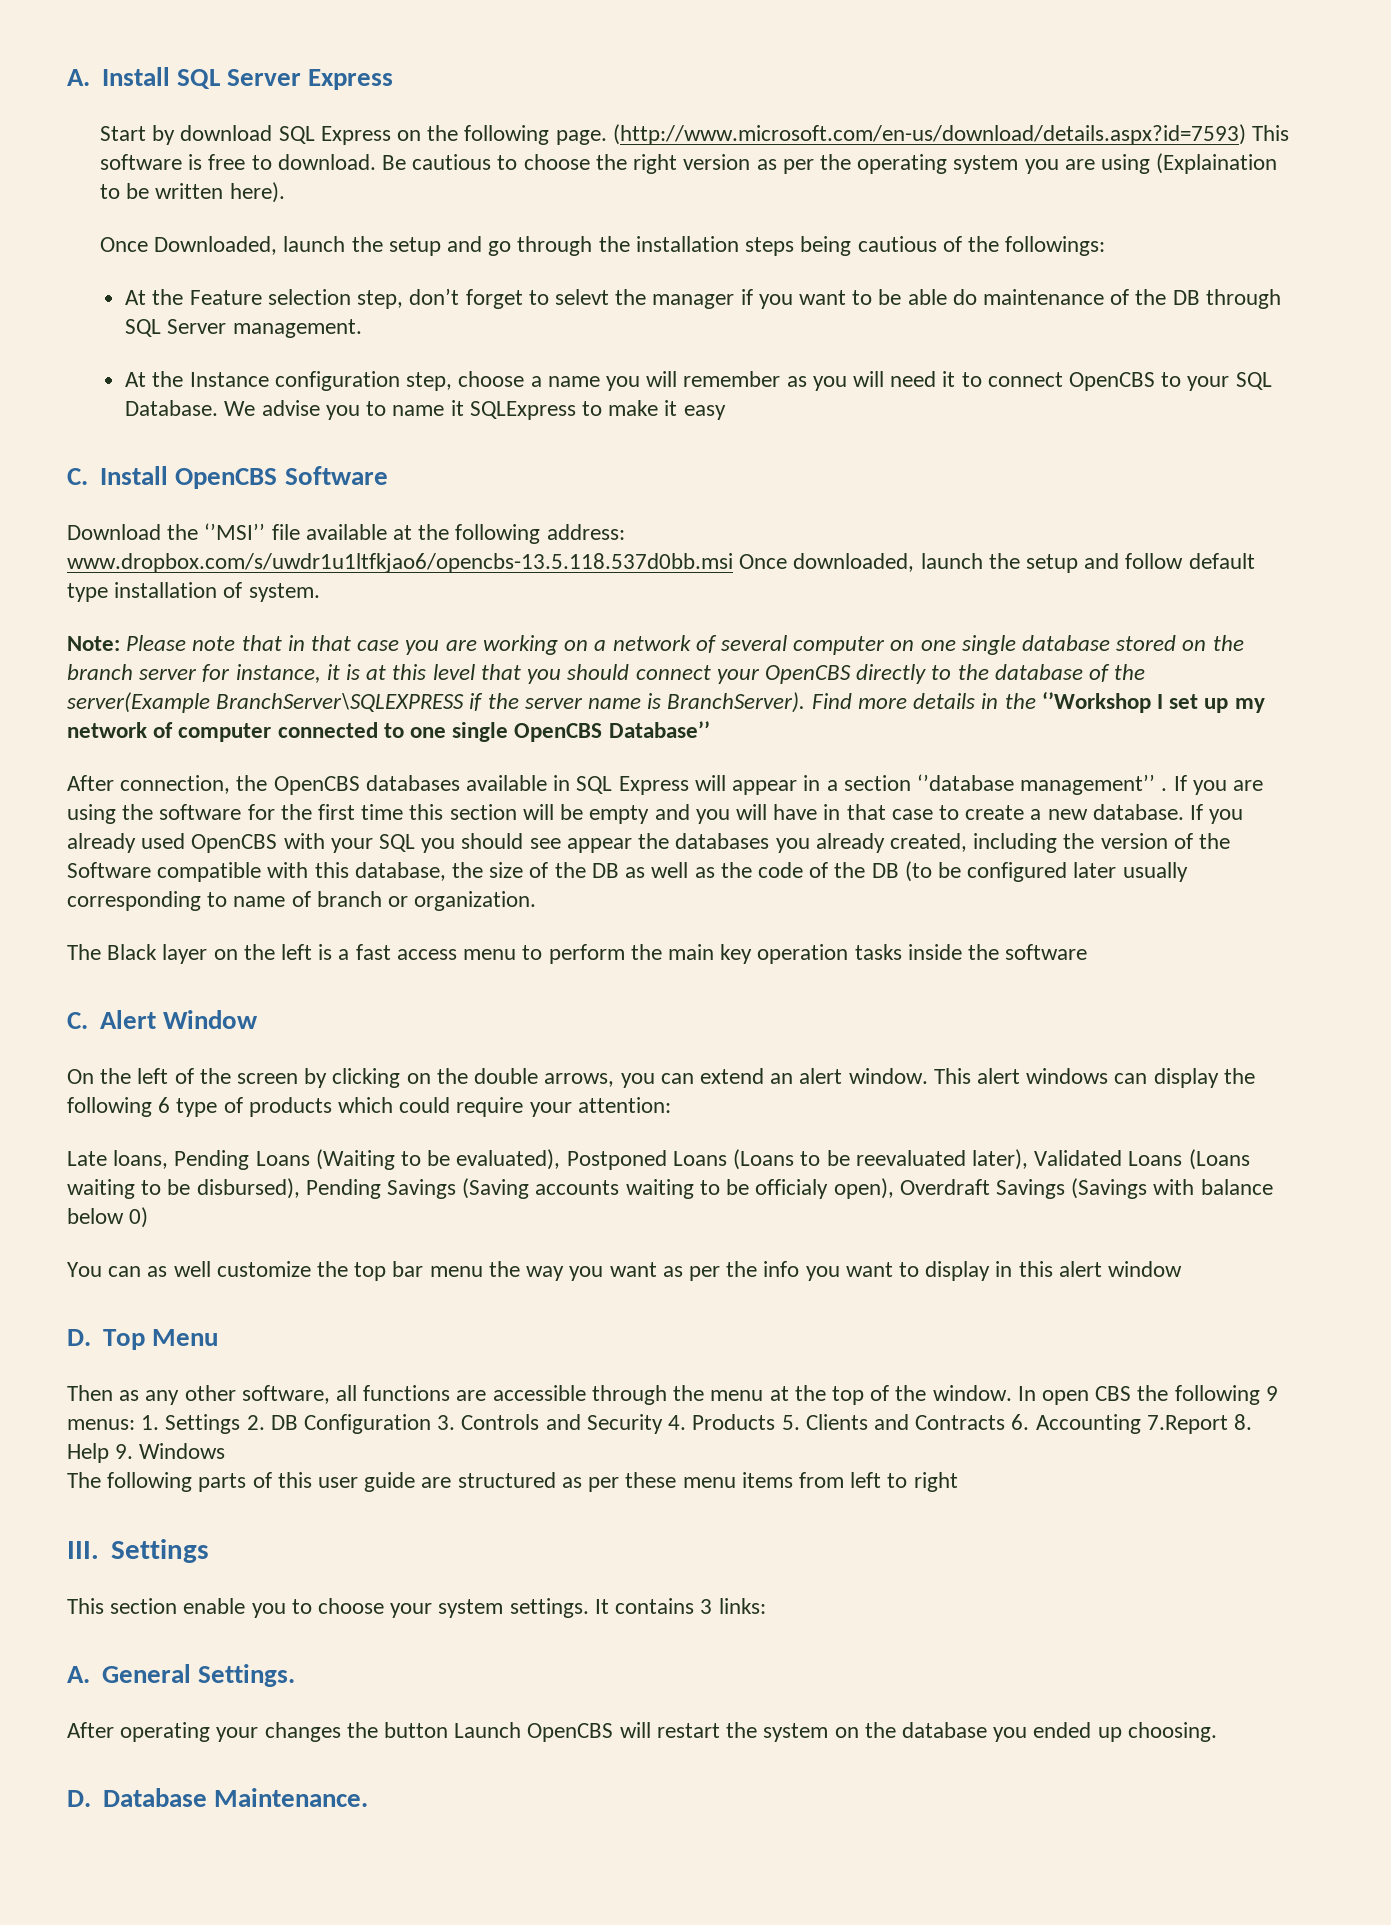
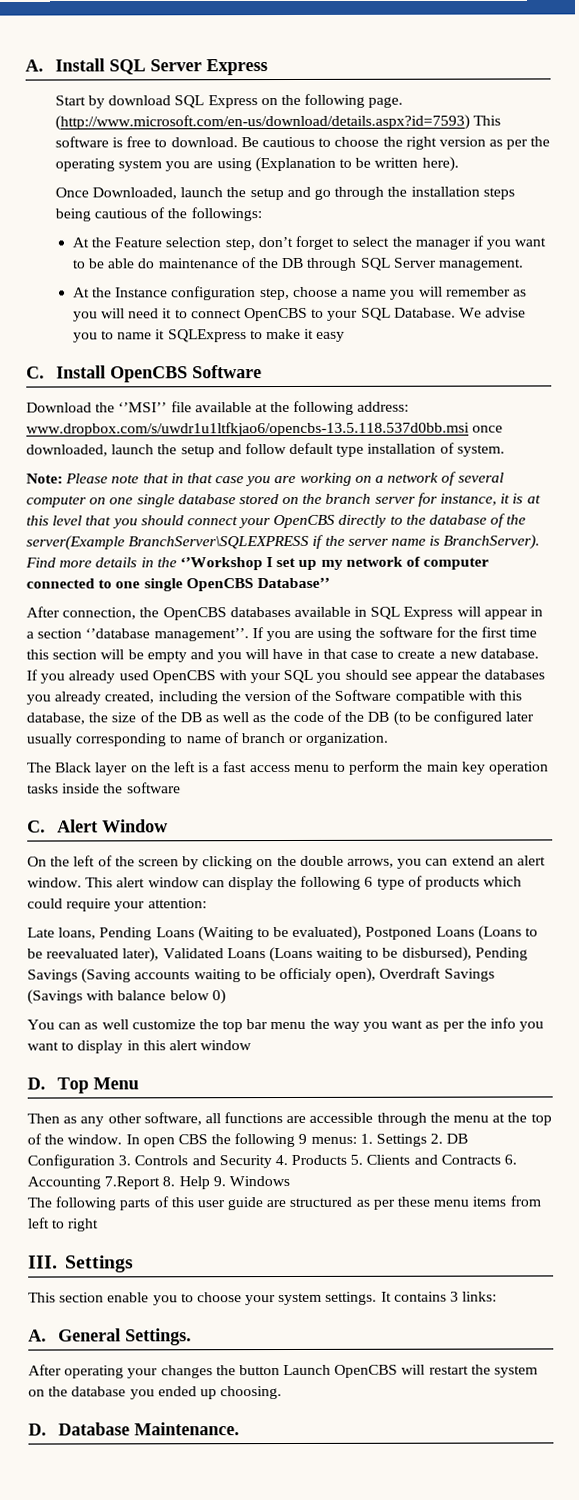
- Be cautious to choose the right version as per the operating system you are using (Explaination to be written here).
+ Be cautious to choose the right version as per the operating system you are using (Explanation to be written here).
- At the Feature selection step, don’t forget to selevt the manager if you want to be able do maintenance of the DB through SQL Server management.
+ At the Feature selection step, don’t forget to select the manager if you want to be able do maintenance of the DB through SQL Server management.
- Download the ‘’MSI’’ file available at the following address: www.dropbox.com/s/uwdr1u1ltfkjao6/opencbs-13.5.118.537d0bb.msi Once downloaded, launch the setup and follow default type installation of system.
+ Download the ‘’MSI’’ file available at the following address: www.dropbox.com/s/uwdr1u1ltfkjao6/opencbs-13.5.118.537d0bb.msi once downloaded, launch the setup and follow default type installation of system.
- After connection, the OpenCBS databases available in SQL Express will appear in a section ‘’database management’’ .
+ After connection, the OpenCBS databases available in SQL Express will appear in a section ‘’database management’’.
- This alert windows can display the following 6 type of products which could require your attention:
+ This alert window can display the following 6 type of products which could require your attention:

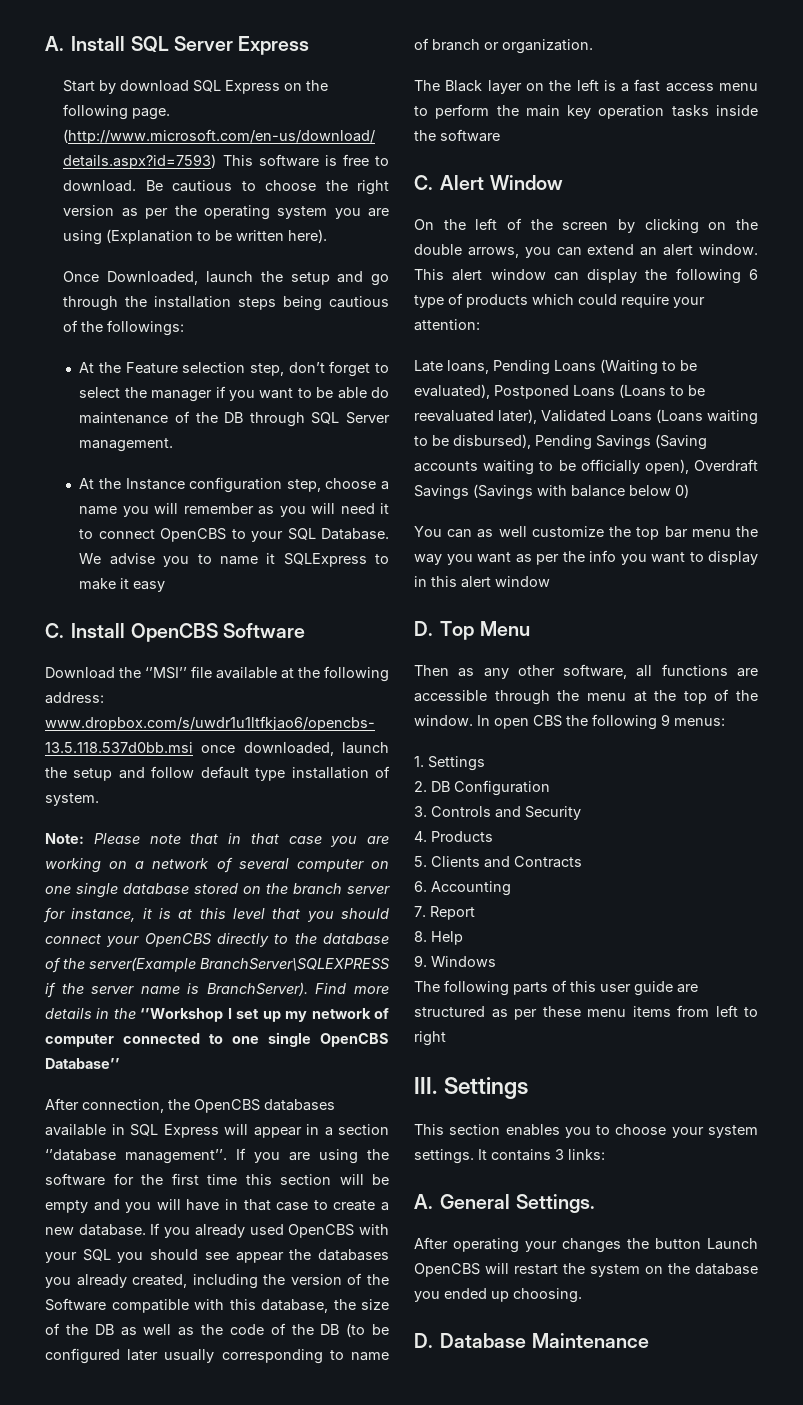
- Late loans, Pending Loans (Waiting to be evaluated), Postponed Loans (Loans to be reevaluated later), Validated Loans (Loans waiting to be disbursed), Pending Savings (Saving accounts waiting to be officialy open), Overdraft Savings (Savings with balance below 0)
+ Late loans, Pending Loans (Waiting to be evaluated), Postponed Loans (Loans to be reevaluated later), Validated Loans (Loans waiting to be disbursed), Pending Savings (Saving accounts waiting to be officially open), Overdraft Savings (Savings with balance below 0)
- In open CBS the following 9 menus: 1. Settings 2. DB Configuration 3. Controls and Security 4. Products 5. Clients and Contracts 6. Accounting 7.Report 8. Help 9. Windows
+ In open CBS the following 9 menus:
+ 1. Settings
+ 2. DB Configuration
+ 3. Controls and Security
+ 4. Products
+ 5. Clients and Contracts
+ 6. Accounting
+ 7. Report
+ 8. Help
+ 9. Windows
- This section enable you to choose your system settings.
+ This section enables you to choose your system settings.
- D. Database Maintenance.
+ D. Database Maintenance

